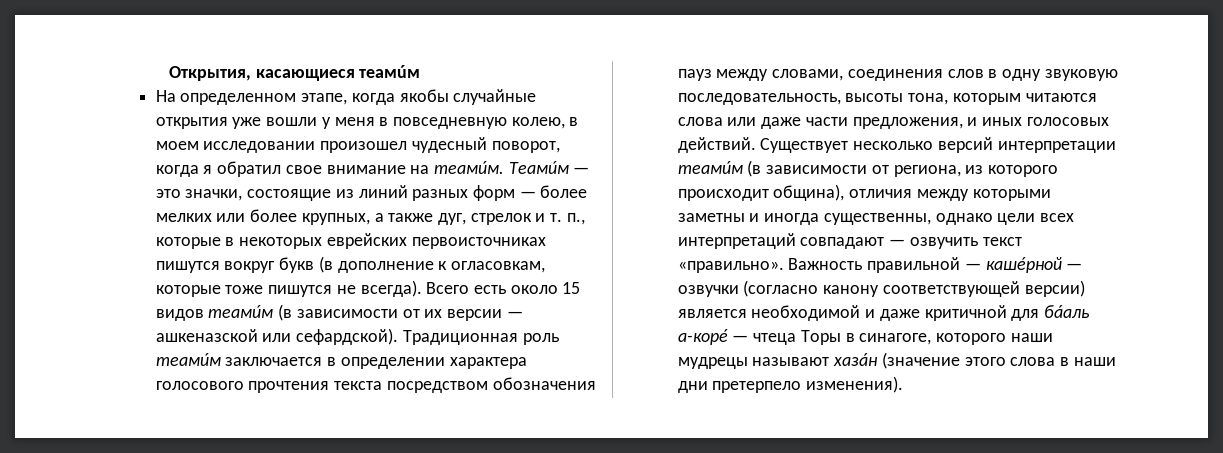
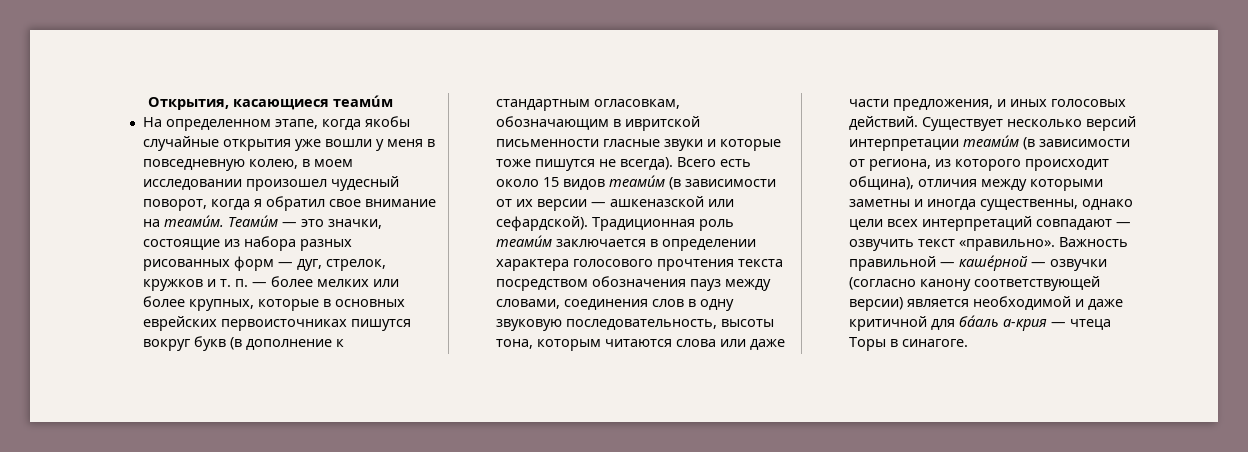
- Теамúм — это значки, состоящие из линий разных форм — более мелких или более крупных, а также дуг, стрелок и т. п., которые в некоторых еврейских первоисточниках пишутся вокруг букв (в дополнение к огласовкам, которые тоже пишутся не всегда).
+ Теамúм — это значки, состоящие из набора разных рисованных форм — дуг, стрелок, кружков и т. п. — более мелких или более крупных, которые в основных еврейских первоисточниках пишутся вокруг букв (в дополнение к стандартным огласовкам, обозначающим в ивритской письменности гласные звуки и которые тоже пишутся не всегда).
- Важность правильной — кашéрной — озвучки (согласно канону соответствующей версии) является необходимой и даже критичной для бáаль а-корé — чтеца Торы в синагоге, которого наши мудрецы называют хазáн (значение этого слова в наши дни претерпело изменения).
+ Важность правильной — кашéрной — озвучки (согласно канону соответствующей версии) является необходимой и даже критичной для бáаль а-крия — чтеца Торы в синагоге.

